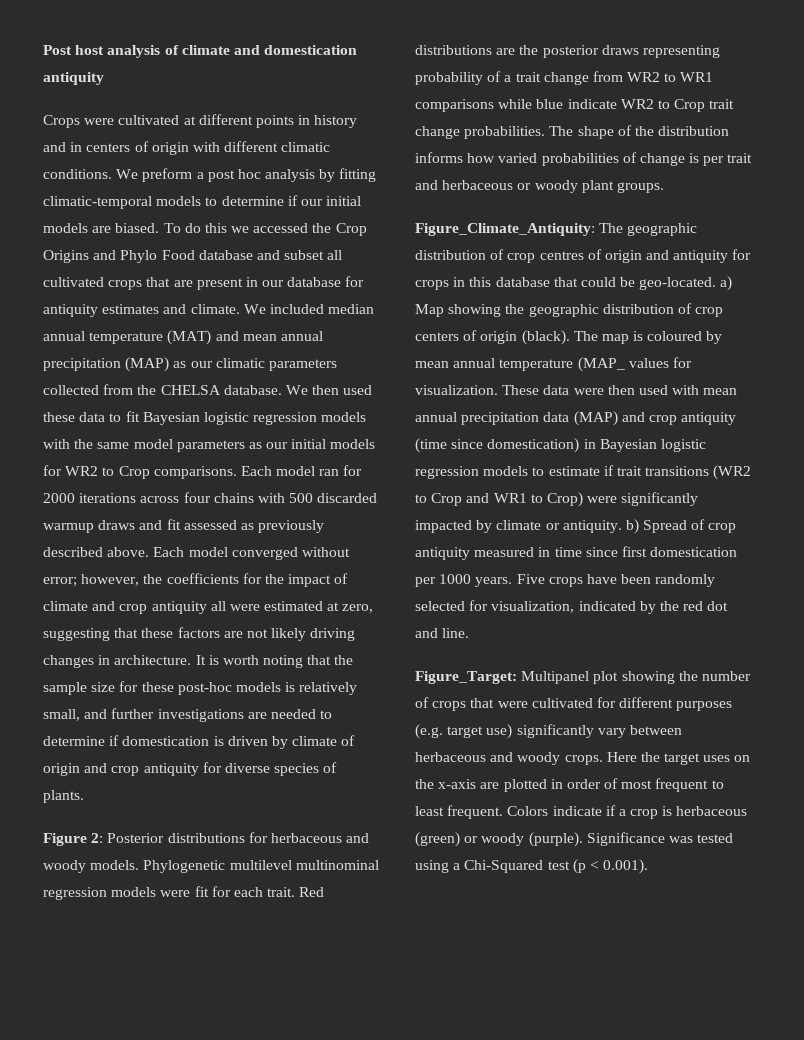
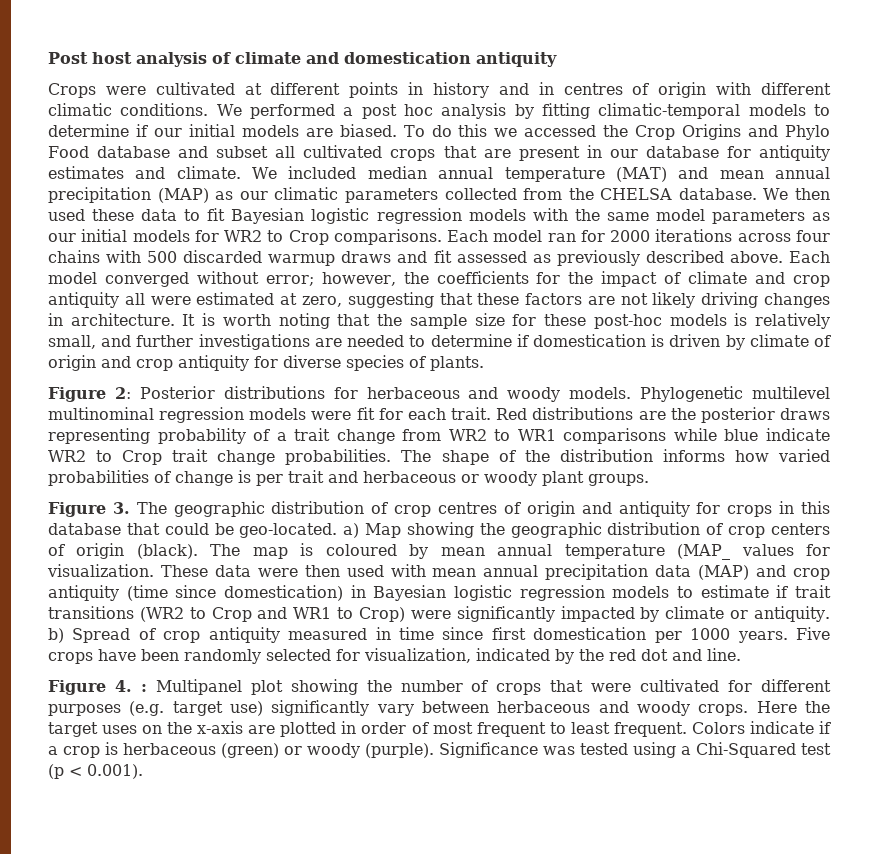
- Crops were cultivated at different points in history and in centers of origin with different climatic conditions.
+ Crops were cultivated at different points in history and in centres of origin with different climatic conditions.
- We preform a post hoc analysis by fitting climatic-temporal models to determine if our initial models are biased.
+ We performed a post hoc analysis by fitting climatic-temporal models to determine if our initial models are biased.
- Figure_Climate_Antiquity: The geographic distribution of crop centres of origin and antiquity for crops in this database that could be geo-located. a) Map showing the geographic distribution of crop centers of origin (black).
+ Figure 3. The geographic distribution of crop centres of origin and antiquity for crops in this database that could be geo-located. a) Map showing the geographic distribution of crop centers of origin (black).
- Figure_Target: Multipanel plot showing the number of crops that were cultivated for different purposes (e.g. target use) significantly vary between herbaceous and woody crops.
+ Figure 4. : Multipanel plot showing the number of crops that were cultivated for different purposes (e.g. target use) significantly vary between herbaceous and woody crops.

